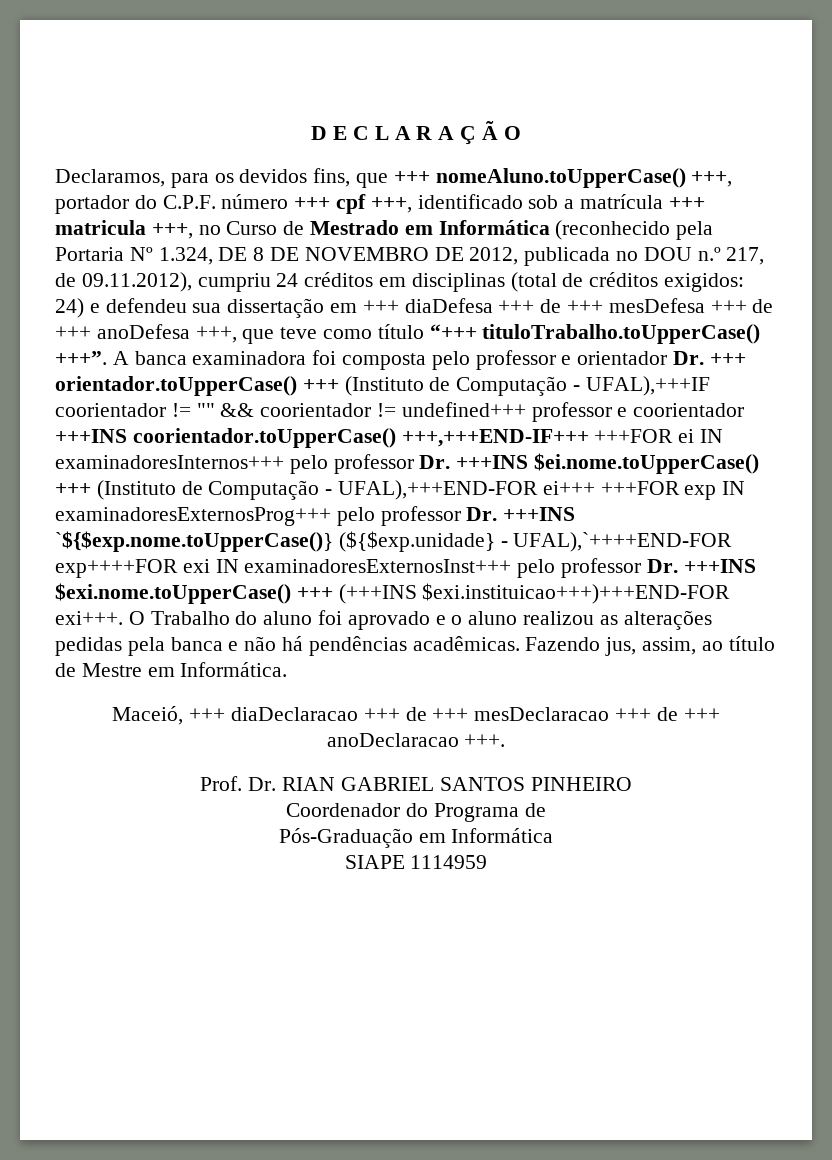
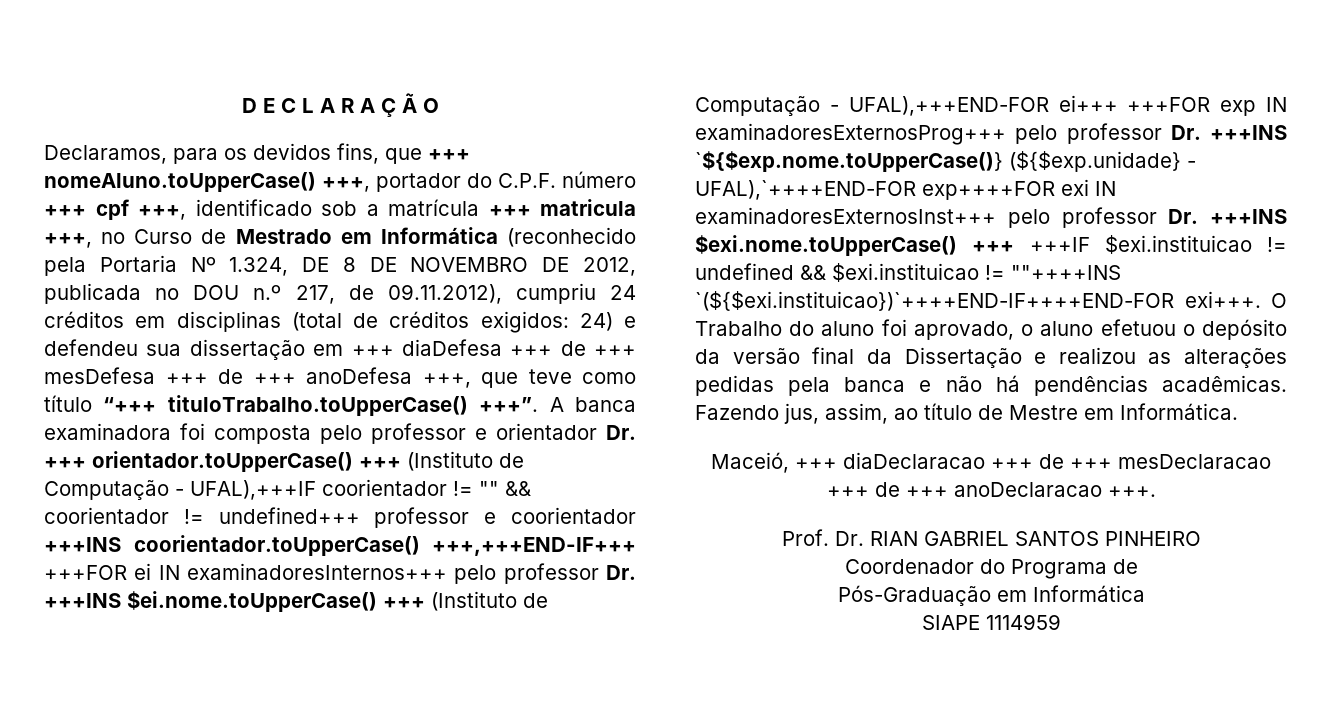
- A banca examinadora foi composta pelo professor e orientador Dr. +++ orientador.toUpperCase() +++ (Instituto de Computação - UFAL),+++IF coorientador != "" && coorientador != undefined+++ professor e coorientador +++INS coorientador.toUpperCase() +++,+++END-IF+++ +++FOR ei IN examinadoresInternos+++ pelo professor Dr. +++INS $ei.nome.toUpperCase() +++ (Instituto de Computação - UFAL),+++END-FOR ei+++ +++FOR exp IN examinadoresExternosProg+++ pelo professor Dr. +++INS `${$exp.nome.toUpperCase()} (${$exp.unidade} - UFAL),`++++END-FOR exp++++FOR exi IN examinadoresExternosInst+++ pelo professor Dr. +++INS $exi.nome.toUpperCase() +++ (+++INS $exi.instituicao+++)+++END-FOR exi+++.
+ A banca examinadora foi composta pelo professor e orientador Dr. +++ orientador.toUpperCase() +++ (Instituto de Computação - UFAL),+++IF coorientador != "" && coorientador != undefined+++ professor e coorientador +++INS coorientador.toUpperCase() +++,+++END-IF+++ +++FOR ei IN examinadoresInternos+++ pelo professor Dr. +++INS $ei.nome.toUpperCase() +++ (Instituto de Computação - UFAL),+++END-FOR ei+++ +++FOR exp IN examinadoresExternosProg+++ pelo professor Dr. +++INS `${$exp.nome.toUpperCase()} (${$exp.unidade} - UFAL),`++++END-FOR exp++++FOR exi IN examinadoresExternosInst+++ pelo professor Dr. +++INS $exi.nome.toUpperCase() +++ +++IF $exi.instituicao != undefined && $exi.instituicao != ""++++INS `(${$exi.instituicao})`++++END-IF++++END-FOR exi+++.
- O Trabalho do aluno foi aprovado e o aluno realizou as alterações pedidas pela banca e não há pendências acadêmicas.
+ O Trabalho do aluno foi aprovado, o aluno efetuou o depósito da versão final da Dissertação e realizou as alterações pedidas pela banca e não há pendências acadêmicas.

